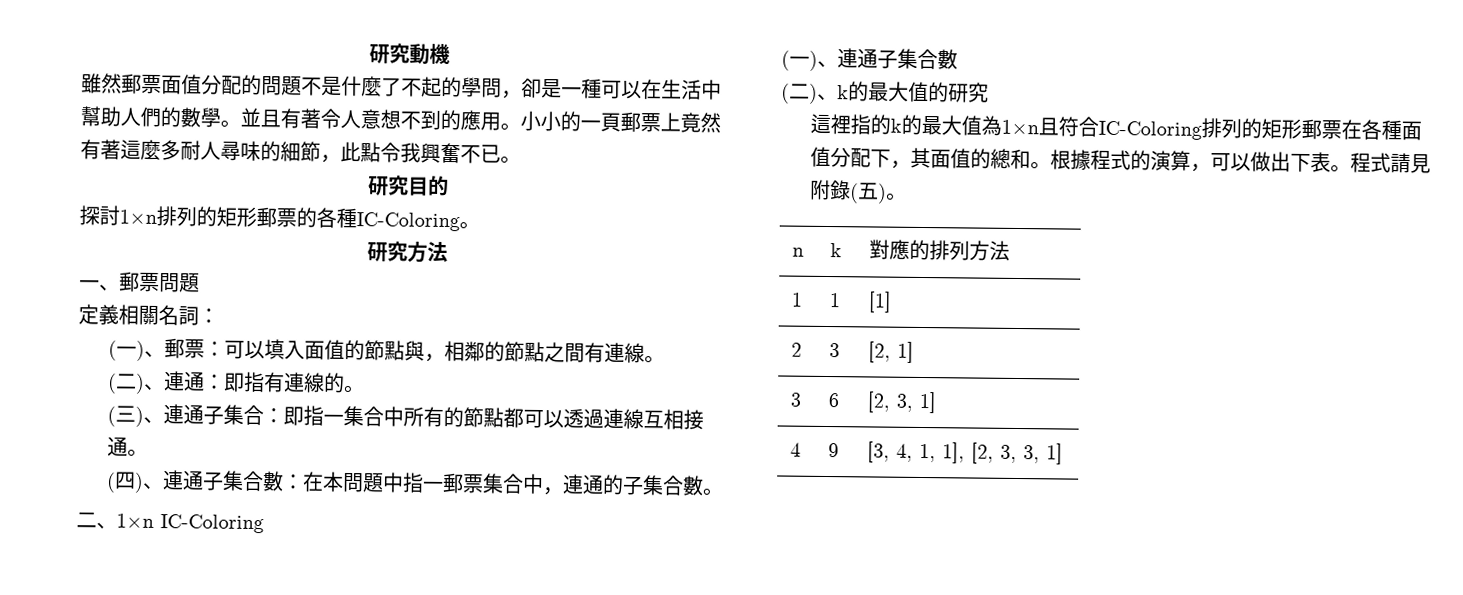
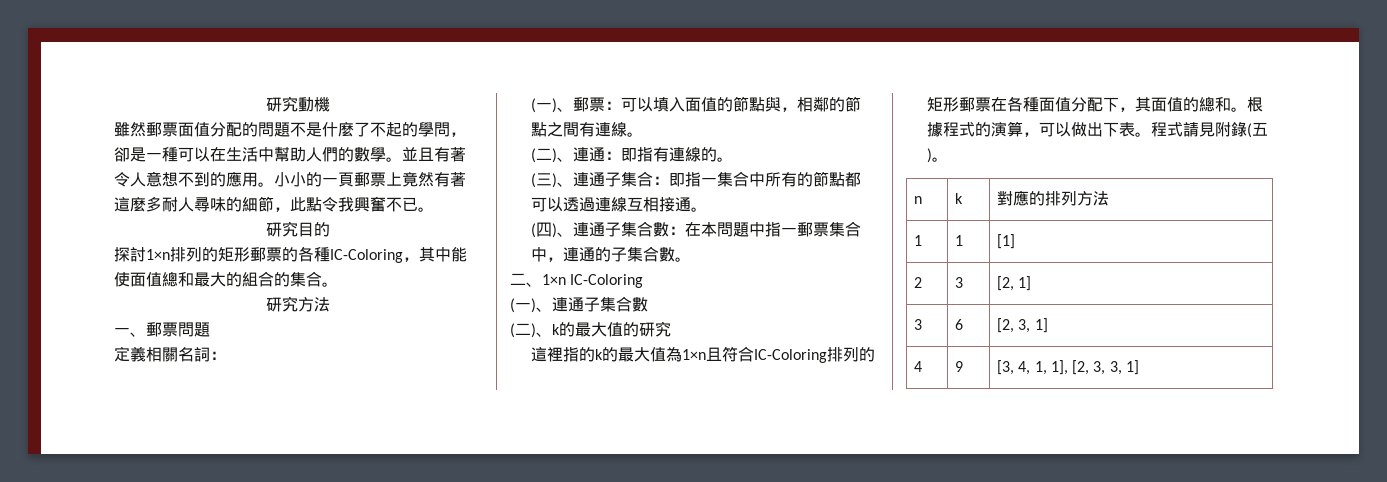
- 探討1×n排列的矩形郵票的各種IC-Coloring。
+ 探討1×n排列的矩形郵票的各種IC-Coloring，其中能使面值總和最大的組合的集合。

